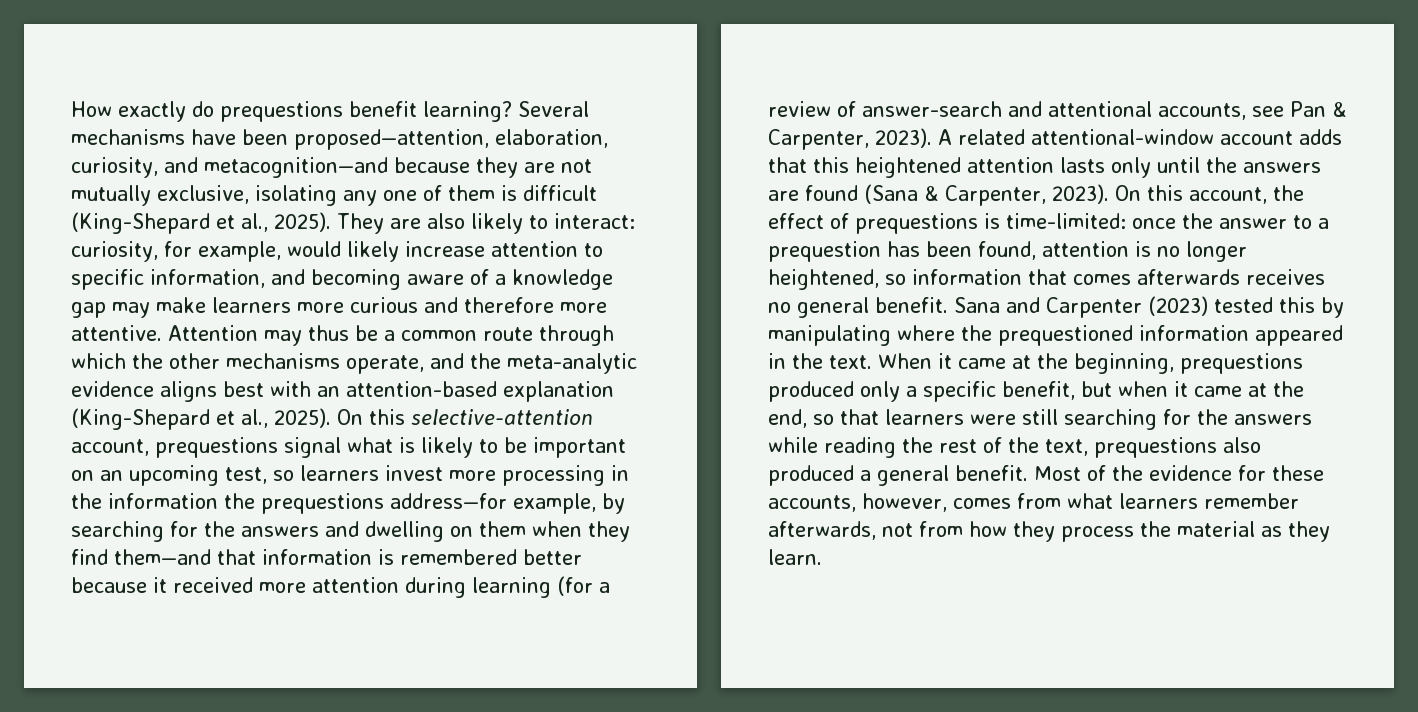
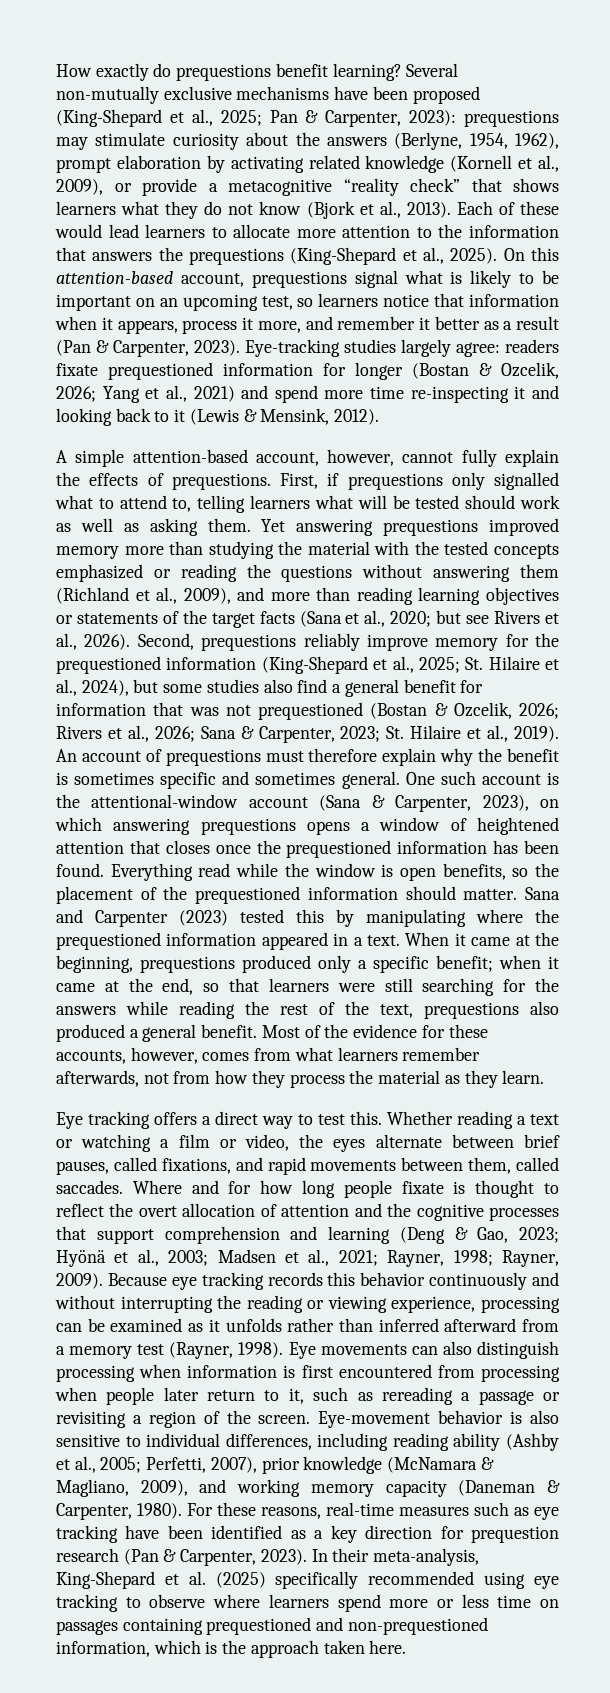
- Several mechanisms have been proposed—attention, elaboration, curiosity, and metacognition—and because they are not mutually exclusive, isolating any one of them is difficult (King-Shepard et al., 2025). They are also likely to interact: curiosity, for example, would likely increase attention to specific information, and becoming aware of a knowledge gap may make learners more curious and therefore more attentive. Attention may thus be a common route through which the other mechanisms operate, and the meta-analytic evidence aligns best with an attention-based explanation (King-Shepard et al., 2025).
+ Several non-mutually exclusive mechanisms have been proposed (King-Shepard et al., 2025; Pan & Carpenter, 2023): prequestions may stimulate curiosity about the answers (Berlyne, 1954, 1962), prompt elaboration by activating related knowledge (Kornell et al., 2009), or provide a metacognitive “reality check” that shows learners what they do not know (Bjork et al., 2013). Each of these would lead learners to allocate more attention to the information that answers the prequestions (King-Shepard et al., 2025).
- On this selective-attention account, prequestions signal what is likely to be important on an upcoming test, so learners invest more processing in the information the prequestions address—for example, by searching for the answers and dwelling on them when they find them—and that information is remembered better because it received more attention during learning (for a review of answer-search and attentional accounts, see Pan & Carpenter, 2023). A related attentional-window account adds that this heightened attention lasts only until the answers are found (Sana & Carpenter, 2023). On this account, the effect of prequestions is time-limited: once the answer to a prequestion has been found, attention is no longer heightened, so information that comes afterwards receives no general benefit.
+ On this attention-based account, prequestions signal what is likely to be important on an upcoming test, so learners notice that information when it appears, process it more, and remember it better as a result (Pan & Carpenter, 2023). Eye-tracking studies largely agree: readers fixate prequestioned information for longer (Bostan & Ozcelik, 2026; Yang et al., 2021) and spend more time re-inspecting it and looking back to it (Lewis & Mensink, 2012).
+ A simple attention-based account, however, cannot fully explain the effects of prequestions. First, if prequestions only signalled what to attend to, telling learners what will be tested should work as well as asking them. Yet answering prequestions improved memory more than studying the material with the tested concepts emphasized or reading the questions without answering them (Richland et al., 2009), and more than reading learning objectives or statements of the target facts (Sana et al., 2020; but see Rivers et al., 2026). Second, prequestions reliably improve memory for the prequestioned information (King-Shepard et al., 2025; St. Hilaire et al., 2024), but some studies also find a general benefit for information that was not prequestioned (Bostan & Ozcelik, 2026; Rivers et al., 2026; Sana & Carpenter, 2023; St. Hilaire et al., 2019). An account of prequestions must therefore explain why the benefit is sometimes specific and sometimes general. One such account is the attentional-window account (Sana & Carpenter, 2023), on which answering prequestions opens a window of heightened attention that closes once the prequestioned information has been found. Everything read while the window is open benefits, so the placement of the prequestioned information should matter.
- Sana and Carpenter (2023) tested this by manipulating where the prequestioned information appeared in the text.
+ Sana and Carpenter (2023) tested this by manipulating where the prequestioned information appeared in a text.
- When it came at the beginning, prequestions produced only a specific benefit, but when it came at the end, so that learners were still searching for the answers while reading the rest of the text, prequestions also produced a general benefit.
+ When it came at the beginning, prequestions produced only a specific benefit; when it came at the end, so that learners were still searching for the answers while reading the rest of the text, prequestions also produced a general benefit.
+ Eye tracking offers a direct way to test this. Whether reading a text or watching a film or video, the eyes alternate between brief pauses, called fixations, and rapid movements between them, called saccades. Where and for how long people fixate is thought to reflect the overt allocation of attention and the cognitive processes that support comprehension and learning (Deng & Gao, 2023; Hyönä et al., 2003; Madsen et al., 2021; Rayner, 1998; Rayner, 2009). Because eye tracking records this behavior continuously and without interrupting the reading or viewing experience, processing can be examined as it unfolds rather than inferred afterward from a memory test (Rayner, 1998). Eye movements can also distinguish processing when information is first encountered from processing when people later return to it, such as rereading a passage or revisiting a region of the screen. Eye-movement behavior is also sensitive to individual differences, including reading ability (Ashby et al., 2005; Perfetti, 2007), prior knowledge (McNamara & Magliano, 2009), and working memory capacity (Daneman & Carpenter, 1980). For these reasons, real-time measures such as eye tracking have been identified as a key direction for prequestion research (Pan & Carpenter, 2023). In their meta-analysis, King-Shepard et al. (2025) specifically recommended using eye tracking to observe where learners spend more or less time on passages containing prequestioned and non-prequestioned information, which is the approach taken here.

